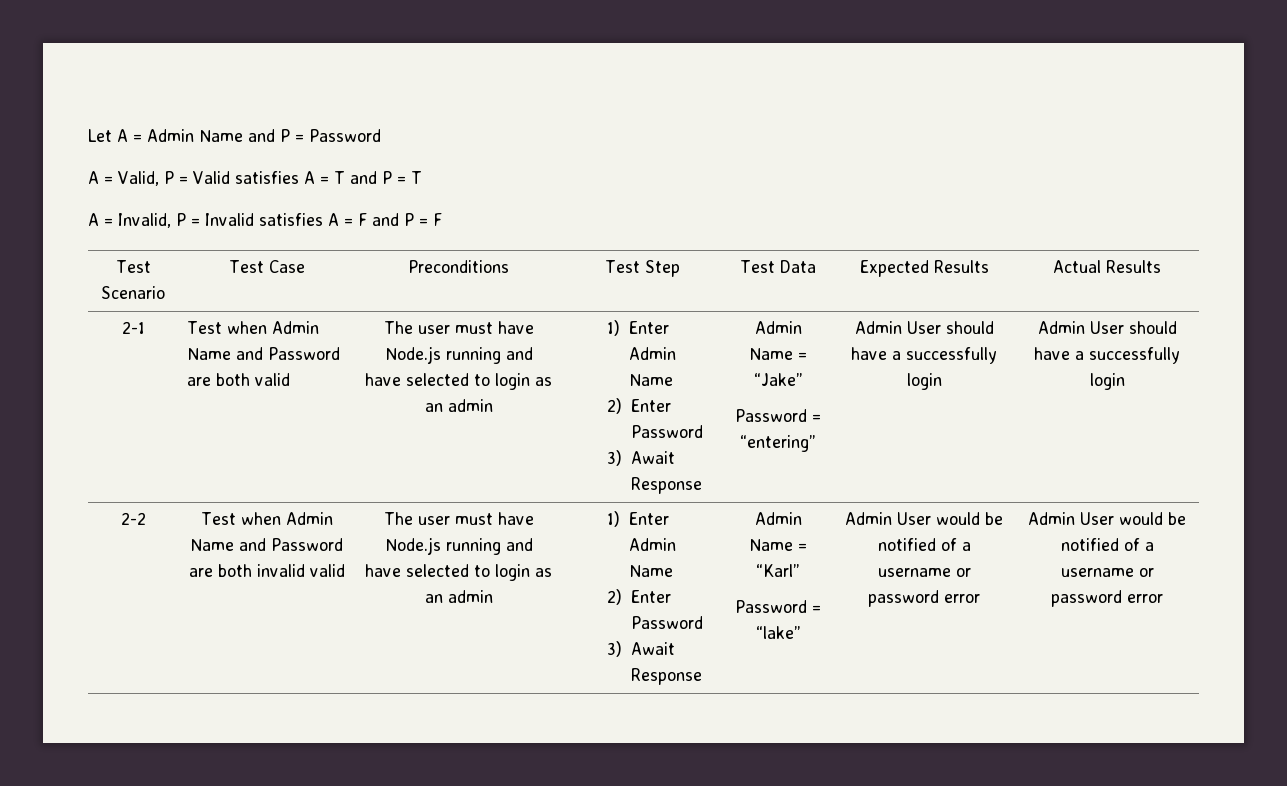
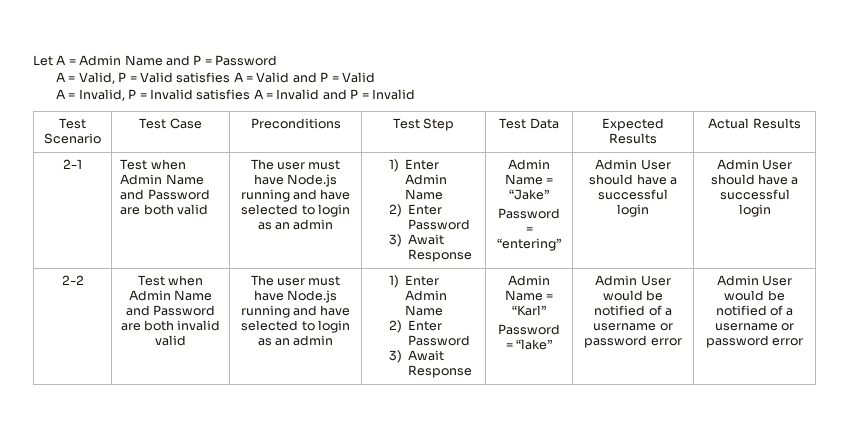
- A = Valid, P = Valid satisfies A = T and P = T
+ A = Valid, P = Valid satisfies A = Valid and P = Valid
- A = Invalid, P = Invalid satisfies A = F and P = F
+ A = Invalid, P = Invalid satisfies A = Invalid and P = Invalid
- Password = “entering” | Admin User should have a successfully login | Admin User should have a successfully login
+ Password = “entering” | Admin User should have a successful login | Admin User should have a successful login

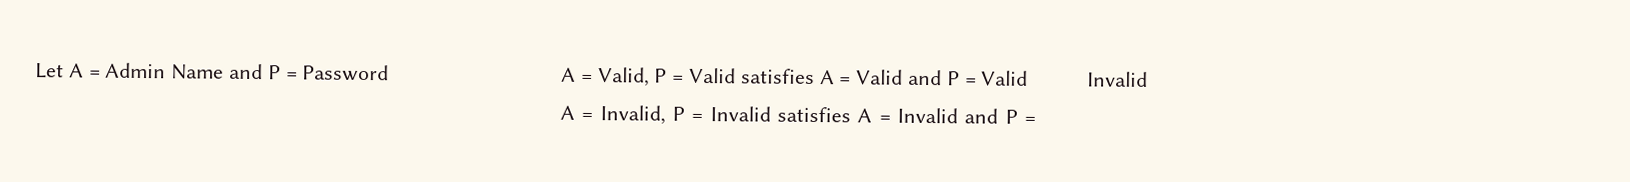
- Test Scenario | Test Case | Preconditions | Test Step | Test Data | Expected Results | Actual Results
- 2-1 | Test when Admin Name and Password are both valid | The user must have Node.js running and have selected to login as an admin | 1) Enter Admin Name
- 2) Enter Password
- 3) Await Response | Admin Name = “Jake”
- Password = “entering” | Admin User should have a successful login | Admin User should have a successful login
- 2-2 | Test when Admin Name and Password are both invalid valid | The user must have Node.js running and have selected to login as an admin | 1) Enter Admin Name
- 2) Enter Password
- 3) Await Response | Admin Name = “Karl”
- Password = “lake” | Admin User would be notified of a username or password error | Admin User would be notified of a username or password error

